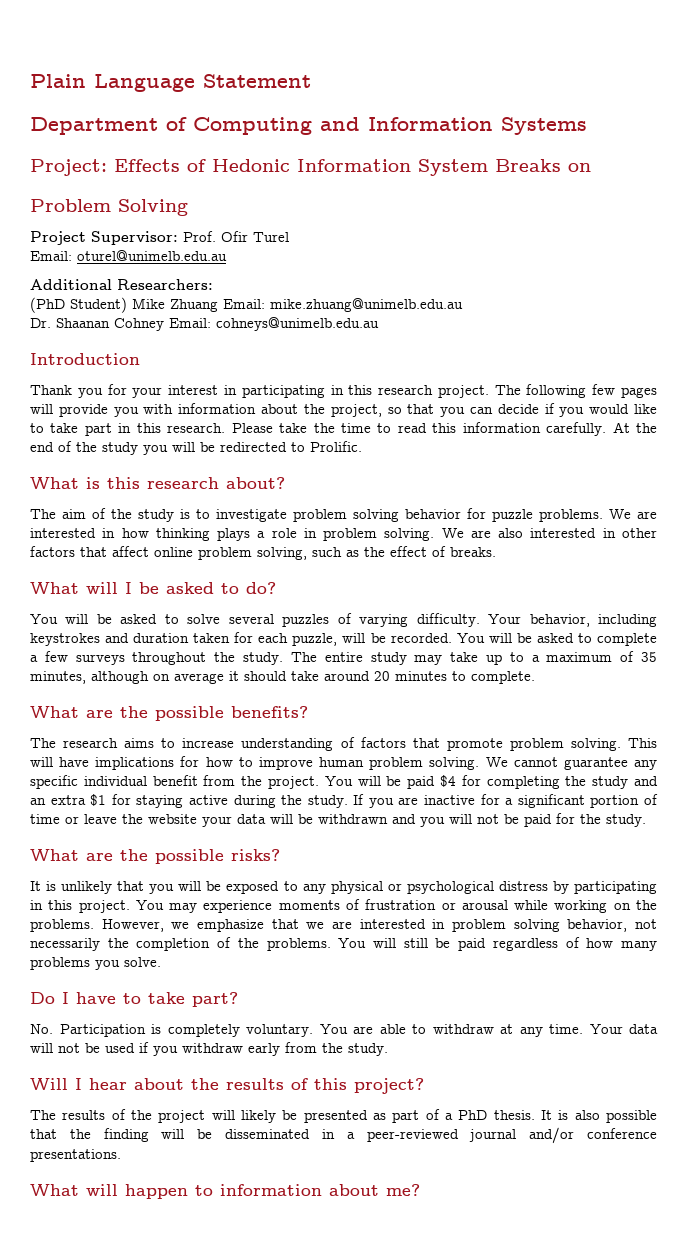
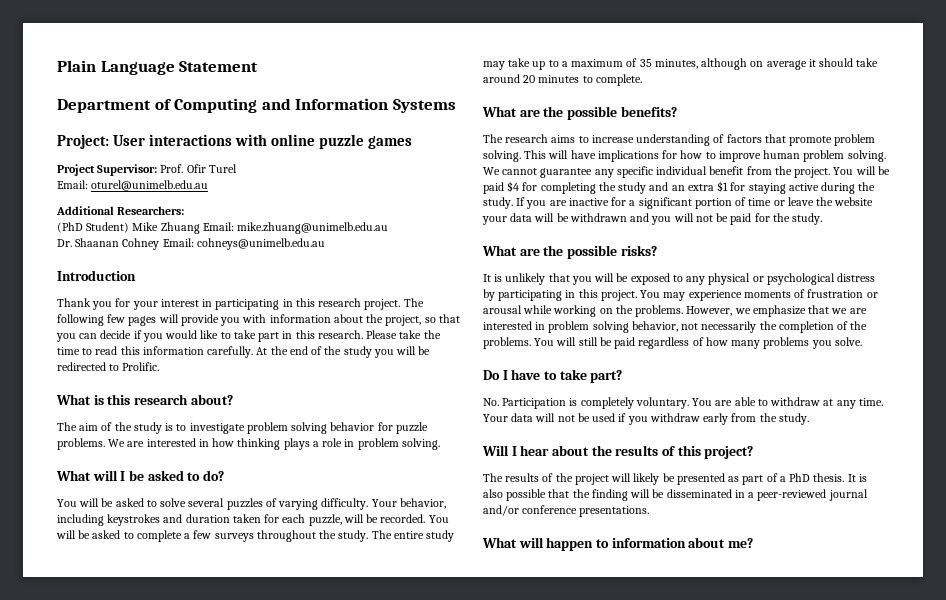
- Project: Effects of Hedonic Information System Breaks on
- Problem Solving
+ Project: User interactions with online puzzle games
- We are also interested in other factors that affect online problem solving, such as the effect of breaks.

